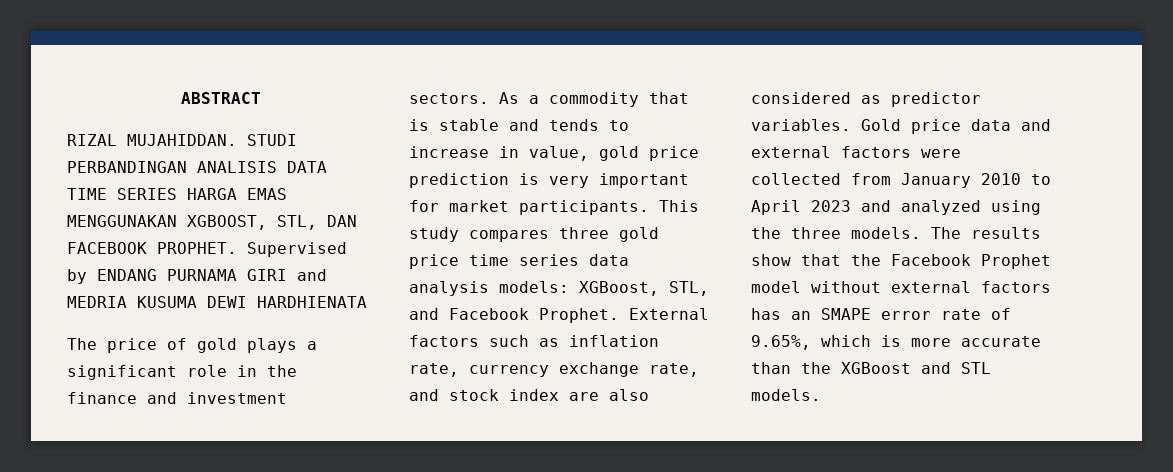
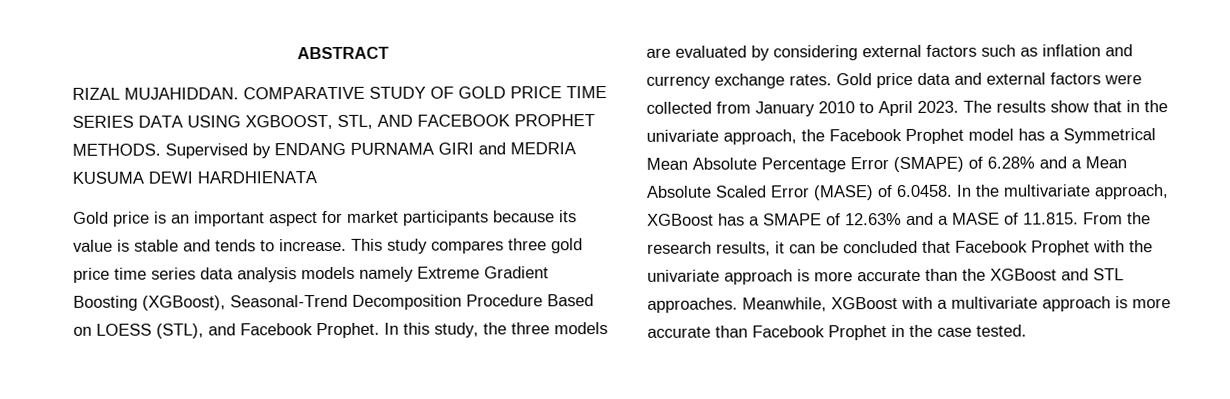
- STUDI PERBANDINGAN ANALISIS DATA TIME SERIES HARGA EMAS MENGGUNAKAN XGBOOST, STL, DAN FACEBOOK PROPHET.
+ COMPARATIVE STUDY OF GOLD PRICE TIME SERIES DATA USING XGBOOST, STL, AND FACEBOOK PROPHET METHODS.
- The price of gold plays a significant role in the finance and investment sectors. As a commodity that is stable and tends to increase in value, gold price prediction is very important for market participants.
+ Gold price is an important aspect for market participants because its value is stable and tends to increase.
- This study compares three gold price time series data analysis models: XGBoost, STL, and Facebook Prophet. External factors such as inflation rate, currency exchange rate, and stock index are also considered as predictor variables.
+ This study compares three gold price time series data analysis models namely Extreme Gradient Boosting (XGBoost), Seasonal-Trend Decomposition Procedure Based on LOESS (STL), and Facebook Prophet. In this study, the three models are evaluated by considering external factors such as inflation and currency exchange rates.
- Gold price data and external factors were collected from January 2010 to April 2023 and analyzed using the three models. The results show that the Facebook Prophet model without external factors has an SMAPE error rate of 9.65%, which is more accurate than the XGBoost and STL models.
+ Gold price data and external factors were collected from January 2010 to April 2023. The results show that in the univariate approach, the Facebook Prophet model has a Symmetrical Mean Absolute Percentage Error (SMAPE) of 6.28% and a Mean Absolute Scaled Error (MASE) of 6.0458. In the multivariate approach, XGBoost has a SMAPE of 12.63% and a MASE of 11.815. From the research results, it can be concluded that Facebook Prophet with the univariate approach is more accurate than the XGBoost and STL approaches. Meanwhile, XGBoost with a multivariate approach is more accurate than Facebook Prophet in the case tested.

